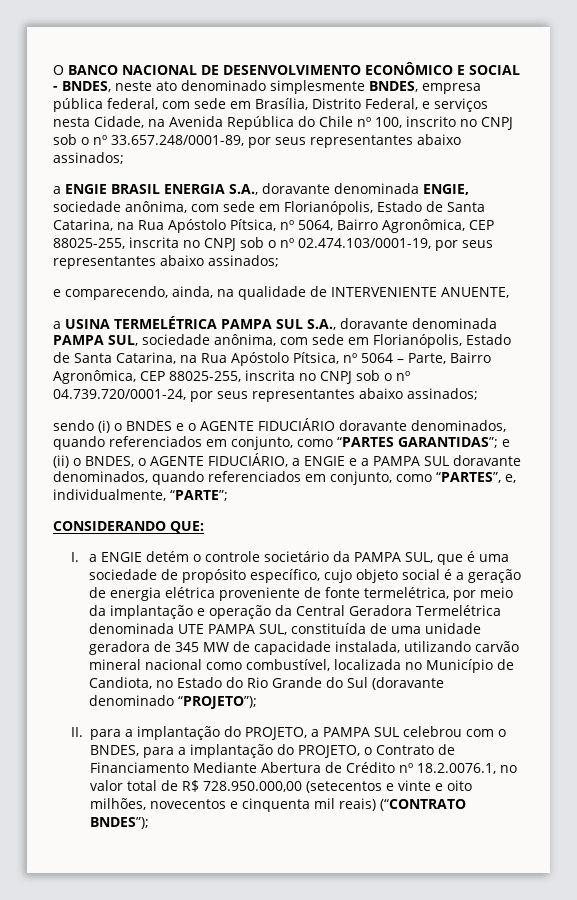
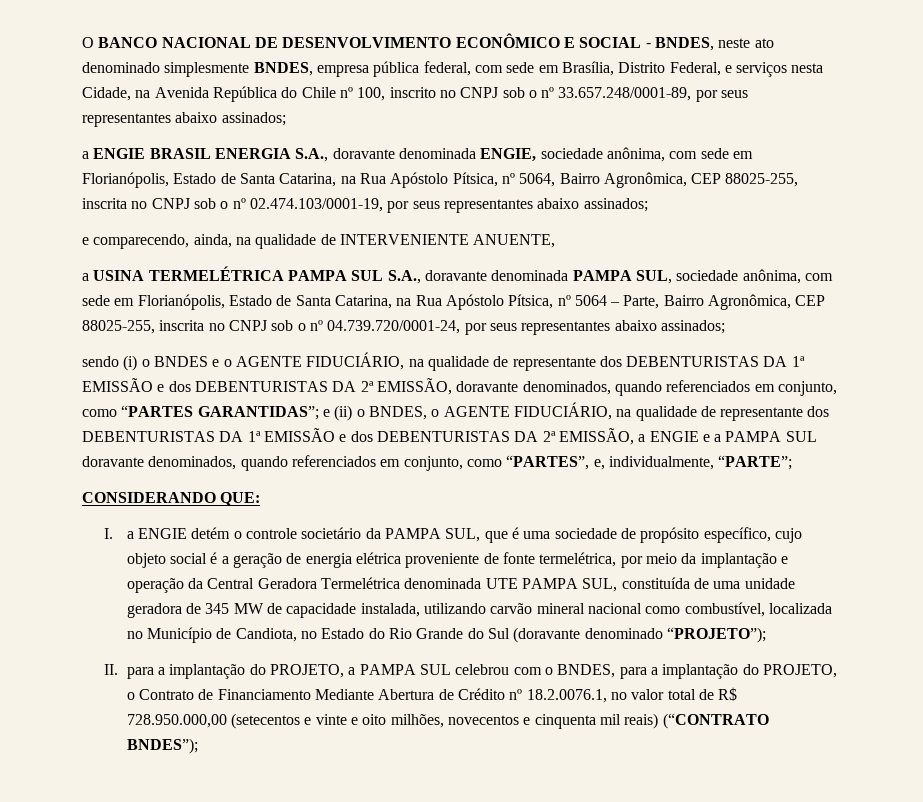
- sendo (i) o BNDES e o AGENTE FIDUCIÁRIO doravante denominados, quando referenciados em conjunto, como “PARTES GARANTIDAS”; e (ii) o BNDES, o AGENTE FIDUCIÁRIO, a ENGIE e a PAMPA SUL doravante denominados, quando referenciados em conjunto, como “PARTES”, e, individualmente, “PARTE”;
+ sendo (i) o BNDES e o AGENTE FIDUCIÁRIO, na qualidade de representante dos DEBENTURISTAS DA 1ª EMISSÃO e dos DEBENTURISTAS DA 2ª EMISSÃO, doravante denominados, quando referenciados em conjunto, como “PARTES GARANTIDAS”; e (ii) o BNDES, o AGENTE FIDUCIÁRIO, na qualidade de representante dos DEBENTURISTAS DA 1ª EMISSÃO e dos DEBENTURISTAS DA 2ª EMISSÃO, a ENGIE e a PAMPA SUL doravante denominados, quando referenciados em conjunto, como “PARTES”, e, individualmente, “PARTE”;

